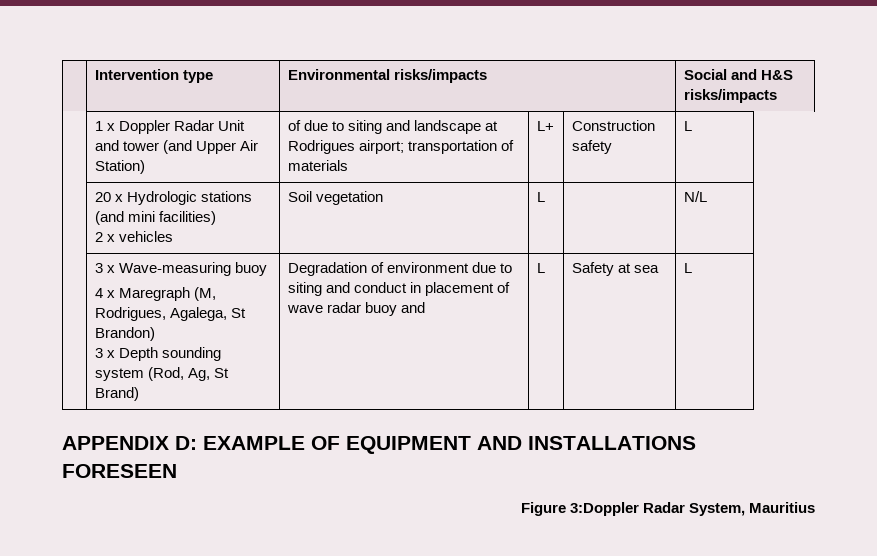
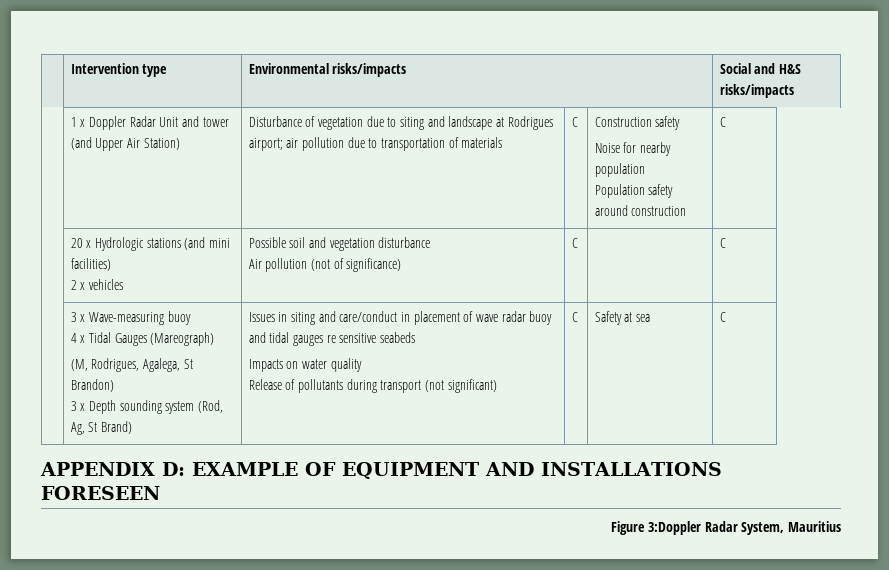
- of due to siting and landscape at Rodrigues airport; transportation of materials | L+
+ Disturbance of vegetation due to siting and landscape at Rodrigues airport; air pollution due to transportation of materials | C
- Construction safety | L
+ Construction safety
+ Noise for nearby population
+ Population safety around construction | C
  | 20 x Hydrologic stations (and mini facilities)
- 2 x vehicles | Soil vegetation | L | | N/L
+ 2 x vehicles | Possible soil and vegetation disturbance
+ Air pollution (not of significance) | C | | C
- 4 x Maregraph (M, Rodrigues, Agalega, St Brandon)
+ 4 x Tidal Gauges (Mareograph)
+ (M, Rodrigues, Agalega, St Brandon)
- Degradation of environment due to siting and conduct in placement of wave radar buoy and | L
+ Issues in siting and care/conduct in placement of wave radar buoy and tidal gauges re sensitive seabeds
+ Impacts on water quality
+ Release of pollutants during transport (not significant) | C
- Safety at sea | L
+ Safety at sea | C

